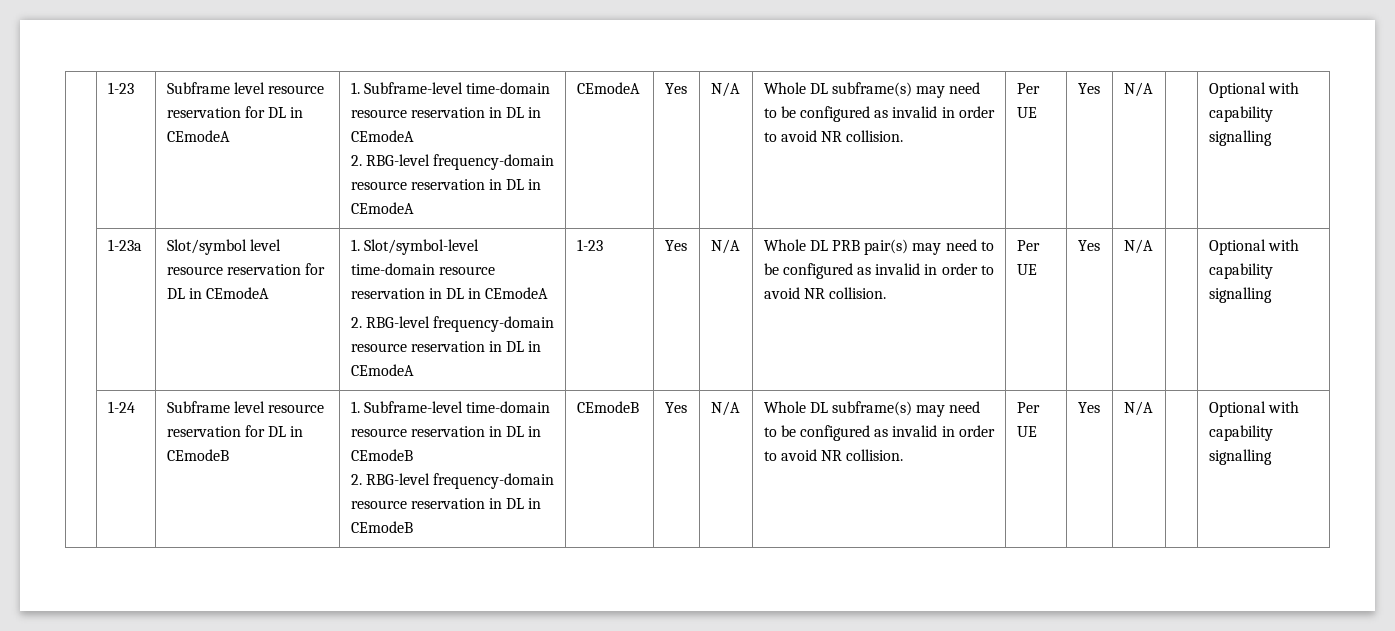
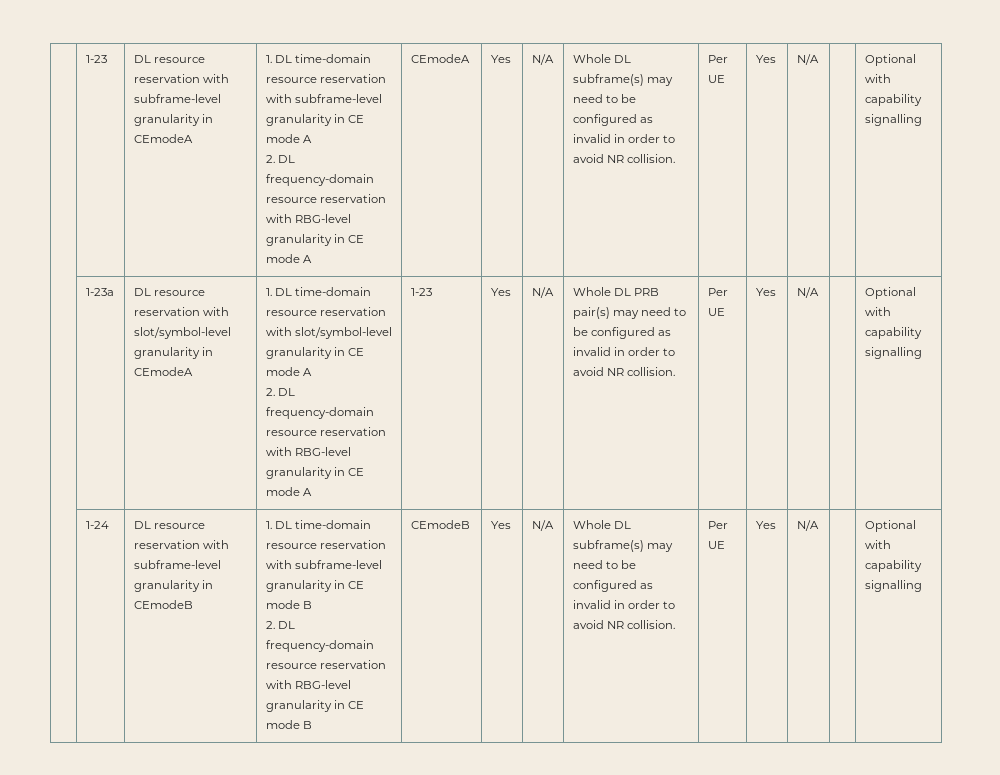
- 1-23 | Subframe level resource reservation for DL in CEmodeA | 1. Subframe-level time-domain resource reservation in DL in CEmodeA
- 2. RBG-level frequency-domain resource reservation in DL in CEmodeA
+ 1-23 | DL resource reservation with subframe-level granularity in CEmodeA | 1. DL time-domain resource reservation with subframe-level granularity in CE mode A
+ 2. DL frequency-domain resource reservation with RBG-level granularity in CE mode A
- Slot/symbol level resource reservation for DL in CEmodeA | 1. Slot/symbol-level time-domain resource reservation in DL in CEmodeA
- 2. RBG-level frequency-domain resource reservation in DL in CEmodeA
+ DL resource reservation with slot/symbol-level granularity in CEmodeA | 1. DL time-domain resource reservation with slot/symbol-level granularity in CE mode A
+ 2. DL frequency-domain resource reservation with RBG-level granularity in CE mode A
- Subframe level resource reservation for DL in CEmodeB
+ DL resource reservation with subframe-level granularity in CEmodeB
- 1. Subframe-level time-domain resource reservation in DL in CEmodeB
- 2. RBG-level frequency-domain resource reservation in DL in CEmodeB
+ 1. DL time-domain resource reservation with subframe-level granularity in CE mode B
+ 2. DL frequency-domain resource reservation with RBG-level granularity in CE mode B

